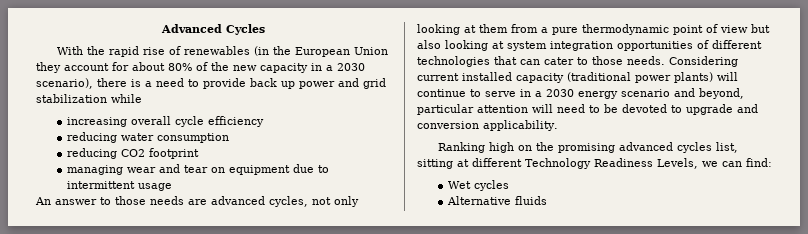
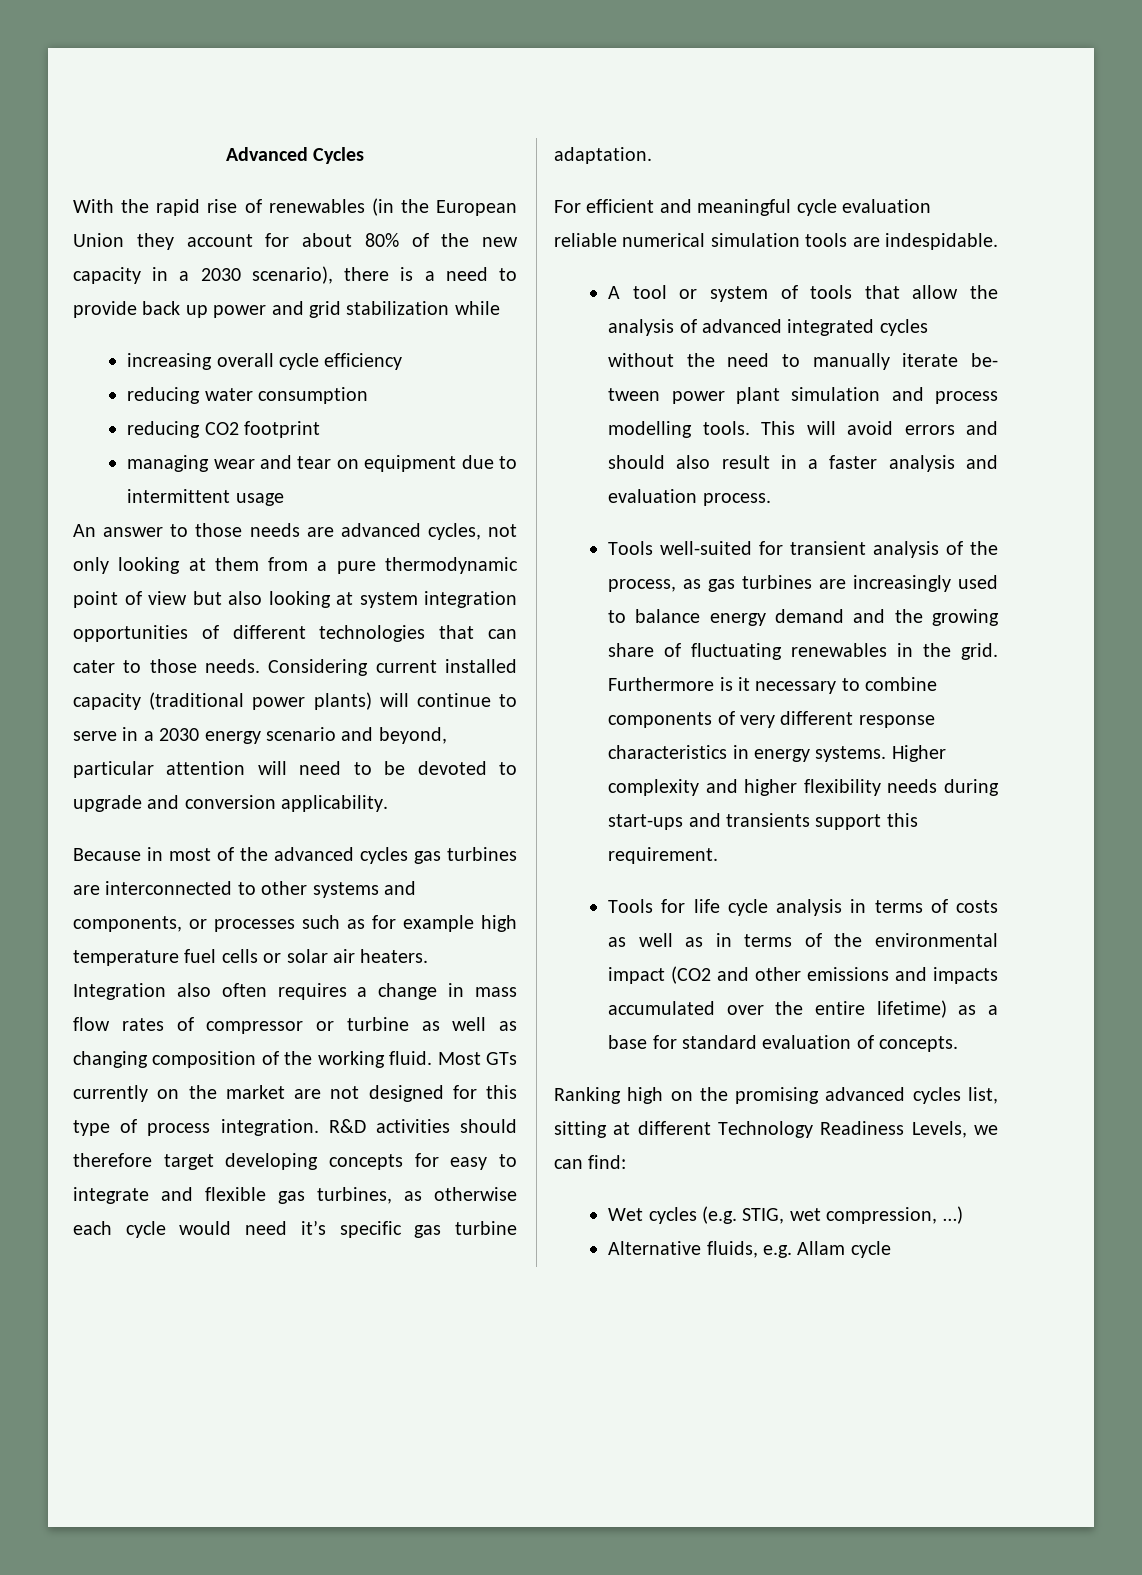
+ Because in most of the advanced cycles gas turbines are interconnected to other systems and components, or processes such as for example high temperature fuel cells or solar air heaters. Integration also often requires a change in mass flow rates of compressor or turbine as well as changing composition of the working fluid. Most GTs currently on the market are not designed for this type of process integration. R&D activities should therefore target developing concepts for easy to integrate and flexible gas turbines, as otherwise each cycle would need it’s specific gas turbine adaptation.
+ For efficient and meaningful cycle evaluation reliable numerical simulation tools are indespidable.
+ A tool or system of tools that allow the analysis of advanced integrated cycles without the need to manually iterate be- tween power plant simulation and process modelling tools. This will avoid errors and should also result in a faster analysis and evaluation process.
+ Tools well-suited for transient analysis of the process, as gas turbines are increasingly used to balance energy demand and the growing share of fluctuating renewables in the grid. Furthermore is it necessary to combine components of very different response characteristics in energy systems. Higher complexity and higher flexibility needs during start-ups and transients support this requirement.
+ Tools for life cycle analysis in terms of costs as well as in terms of the environmental impact (CO2 and other emissions and impacts accumulated over the entire lifetime) as a base for standard evaluation of concepts.
- Wet cycles
- Alternative fluids
+ Wet cycles (e.g. STIG, wet compression, …)
+ Alternative fluids, e.g. Allam cycle

